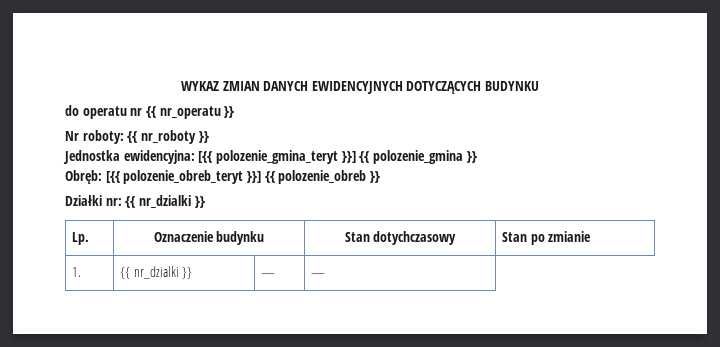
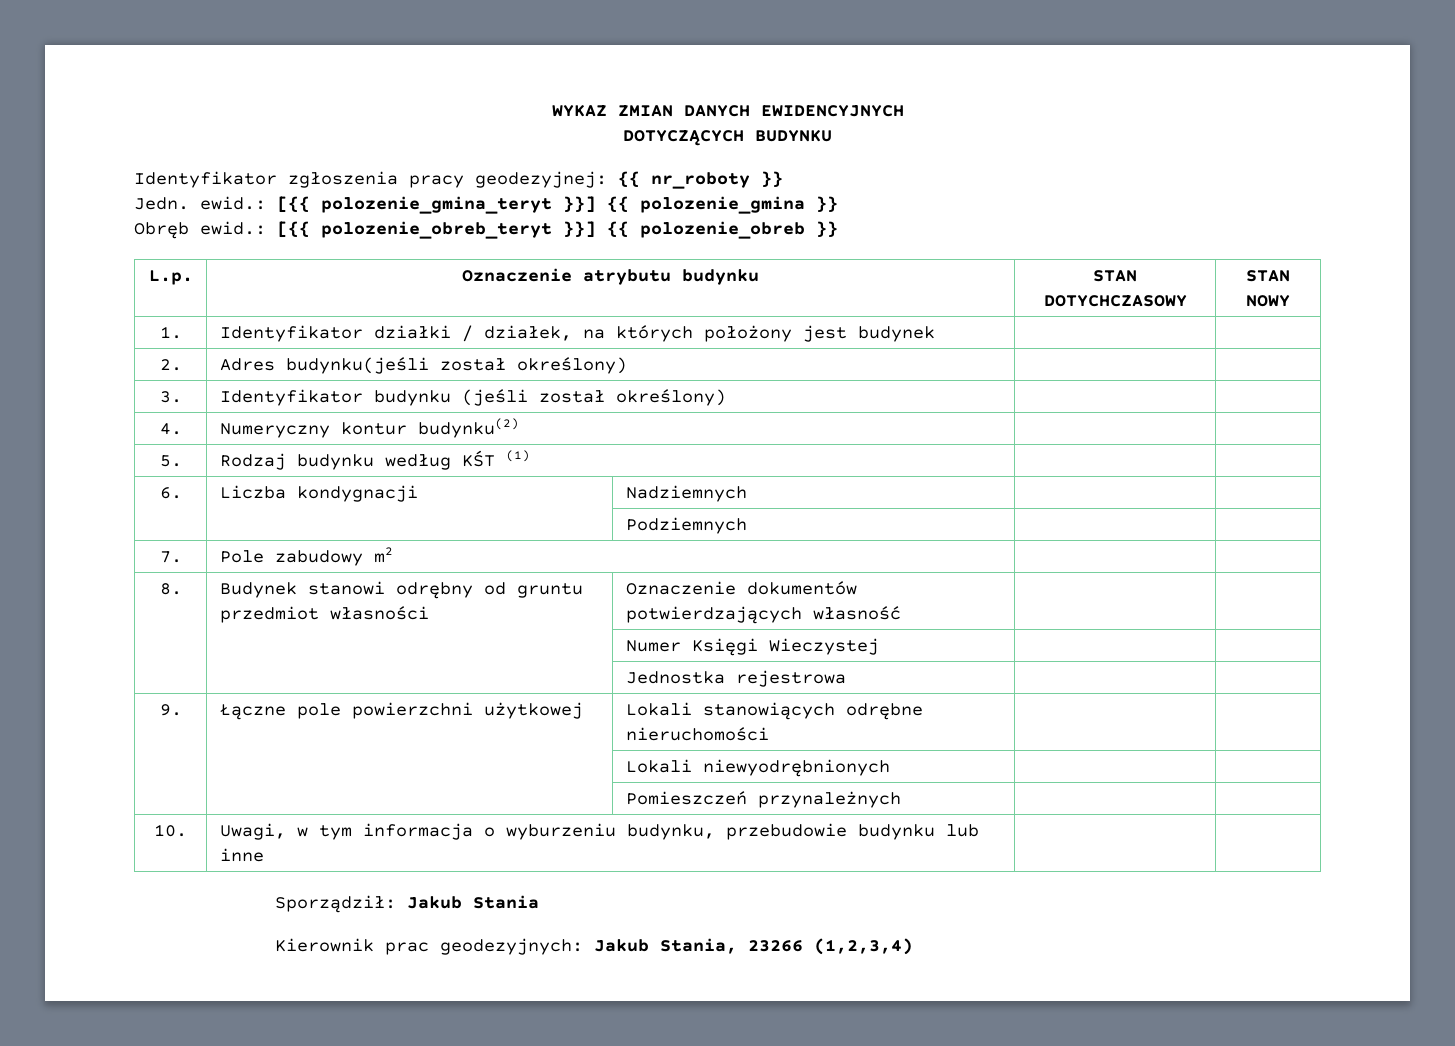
- WYKAZ ZMIAN DANYCH EWIDENCYJNYCH DOTYCZĄCYCH BUDYNKU
+ WYKAZ ZMIAN DANYCH EWIDENCYJNYCH
+ DOTYCZĄCYCH BUDYNKU
- do operatu nr {{ nr_operatu }}
- Nr roboty: {{ nr_roboty }}
+ Identyfikator zgłoszenia pracy geodezyjnej: {{ nr_roboty }}
- Jednostka ewidencyjna: [{{ polozenie_gmina_teryt }}] {{ polozenie_gmina }}
+ Jedn. ewid.: [{{ polozenie_gmina_teryt }}] {{ polozenie_gmina }}
- Obręb: [{{ polozenie_obreb_teryt }}] {{ polozenie_obreb }}
+ Obręb ewid.: [{{ polozenie_obreb_teryt }}] {{ polozenie_obreb }}
- Działki nr: {{ nr_dzialki }}
- Lp. | Oznaczenie budynku | Stan dotychczasowy | Stan po zmianie
- 1. | {{ nr_dzialki }} | — | —
+ L.p. | Oznaczenie atrybutu budynku | STAN DOTYCHCZASOWY | STAN NOWY
+ 1. | Identyfikator działki / działek, na których położony jest budynek | |
+ 2. | Adres budynku(jeśli został określony) | |
+ 3. | Identyfikator budynku (jeśli został określony) | |
+ 4. | Numeryczny kontur budynku(2) | |
+ 5. | Rodzaj budynku według KŚT (1) | |
+ 6. | Liczba kondygnacji | Nadziemnych | |
+ | | Podziemnych | |
+ 7. | Pole zabudowy m2 | |
+ 8. | Budynek stanowi odrębny od gruntu przedmiot własności | Oznaczenie dokumentów potwierdzających własność | |
+ | | Numer Księgi Wieczystej | |
+ | | Jednostka rejestrowa | |
+ 9. | Łączne pole powierzchni użytkowej | Lokali stanowiących odrębne nieruchomości | |
+ | | Lokali niewyodrębnionych | |
+ | | Pomieszczeń przynależnych | |
+ 10. | Uwagi, w tym informacja o wyburzeniu budynku, przebudowie budynku lub inne | |
+ Sporządził: Jakub Stania
+ Kierownik prac geodezyjnych: Jakub Stania, 23266 (1,2,3,4)

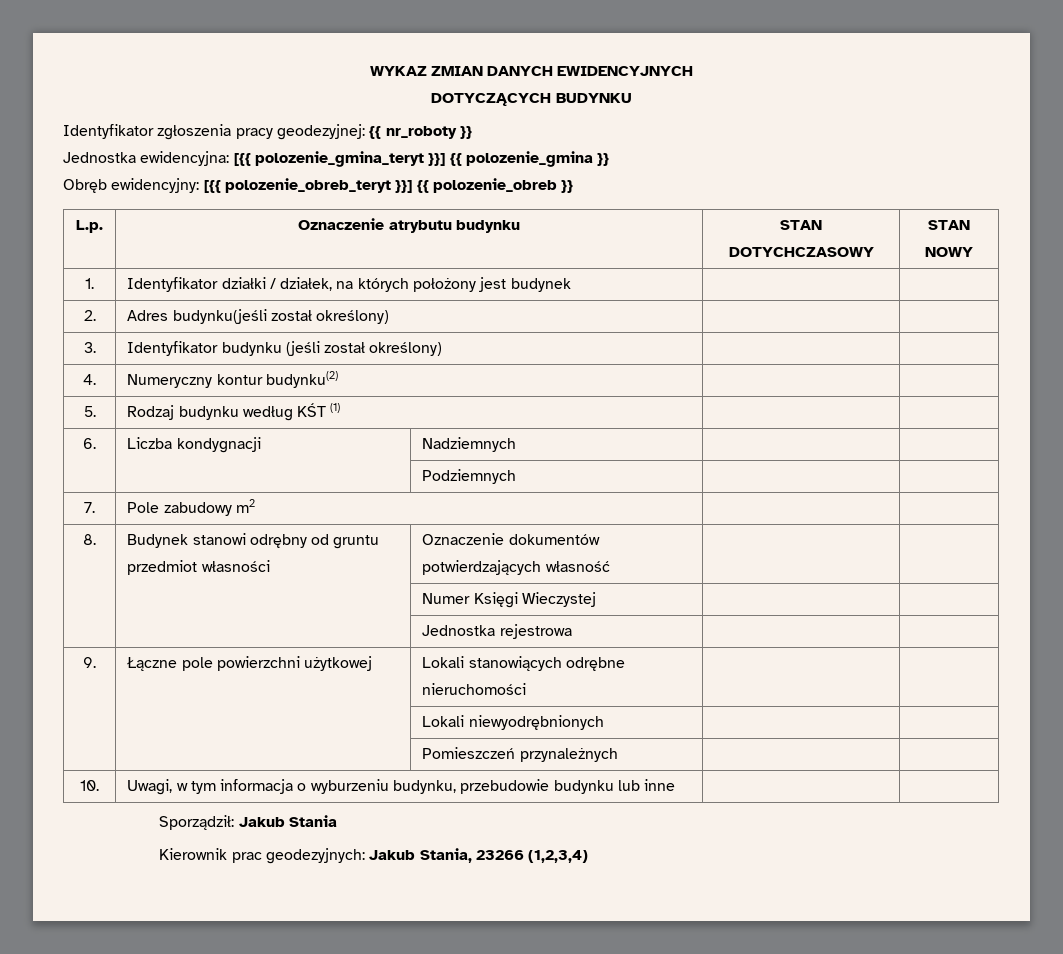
- Jedn. ewid.: [{{ polozenie_gmina_teryt }}] {{ polozenie_gmina }}
+ Jednostka ewidencyjna: [{{ polozenie_gmina_teryt }}] {{ polozenie_gmina }}
- Obręb ewid.: [{{ polozenie_obreb_teryt }}] {{ polozenie_obreb }}
+ Obręb ewidencyjny: [{{ polozenie_obreb_teryt }}] {{ polozenie_obreb }}

